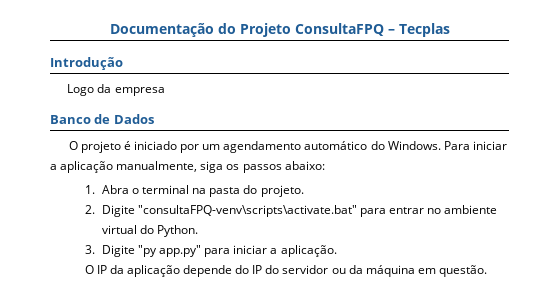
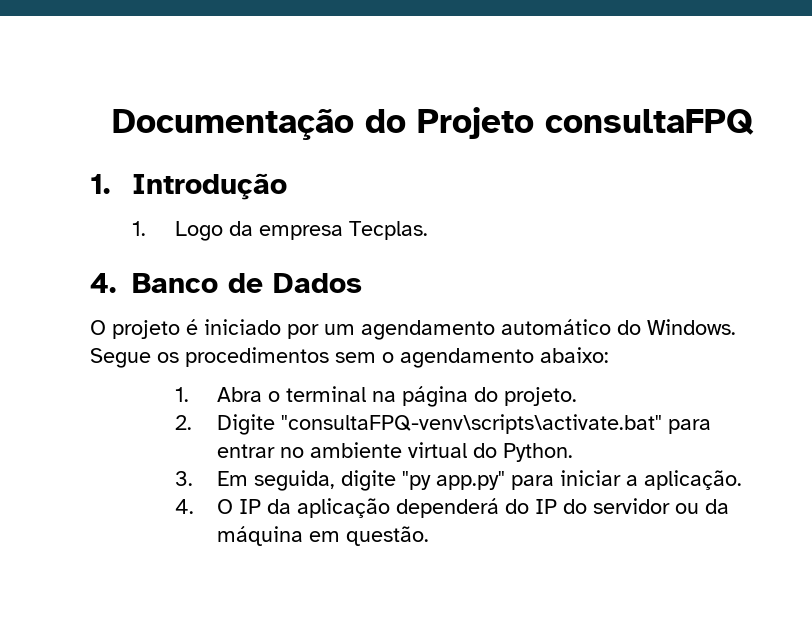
- Documentação do Projeto ConsultaFPQ – Tecplas
- Introdução
+ Documentação do Projeto consultaFPQ
+ 1. Introdução
- Logo da empresa
- Banco de Dados
+ 1. Logo da empresa Tecplas.
+ 4. Banco de Dados
- Para iniciar a aplicação manualmente, siga os passos abaixo:
+ Segue os procedimentos sem o agendamento abaixo:
- 1. Abra o terminal na pasta do projeto.
+ 1. Abra o terminal na página do projeto.
- 3. Digite "py app.py" para iniciar a aplicação.
+ 3. Em seguida, digite "py app.py" para iniciar a aplicação.
- O IP da aplicação depende do IP do servidor ou da máquina em questão.
+ 4. O IP da aplicação dependerá do IP do servidor ou da máquina em questão.

